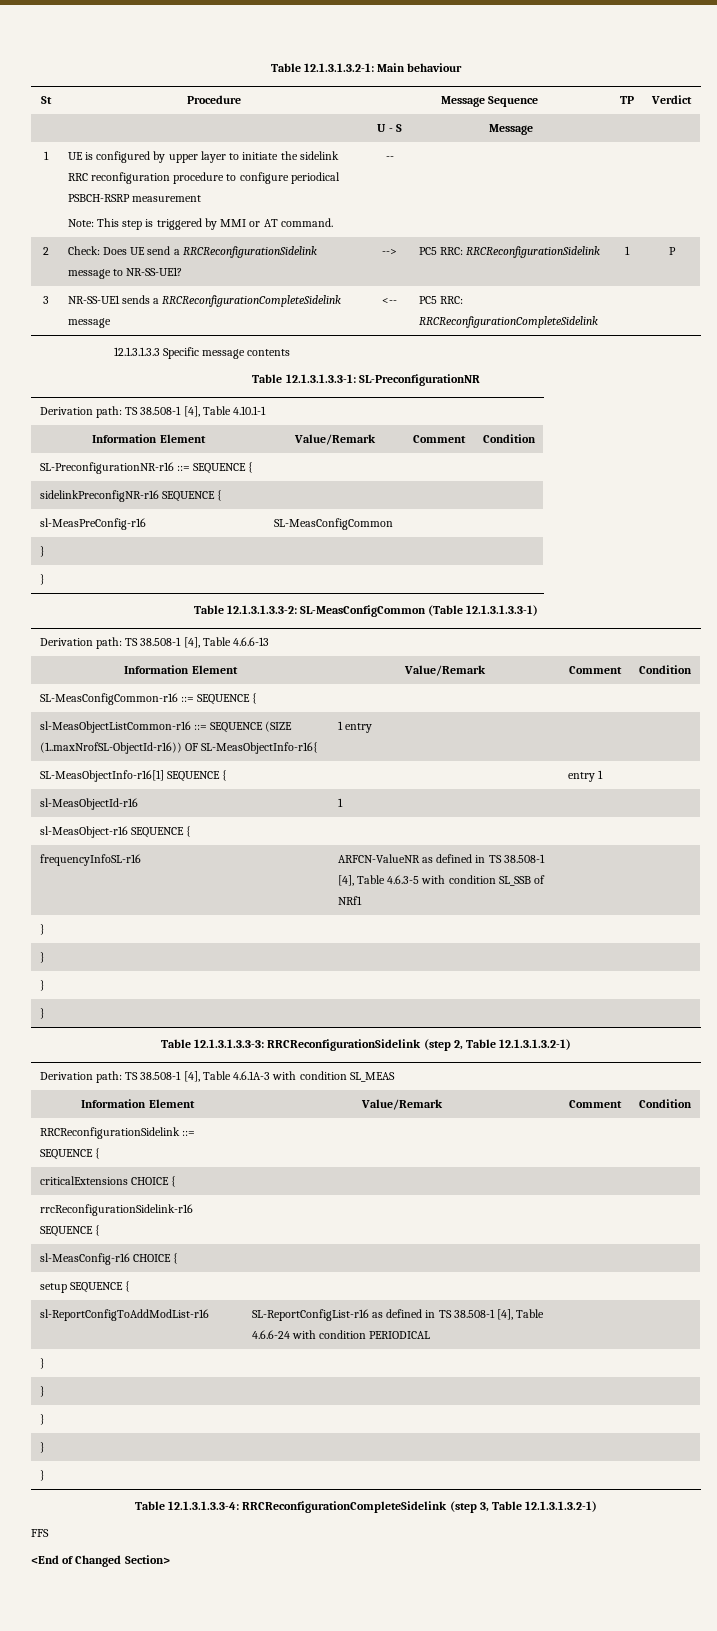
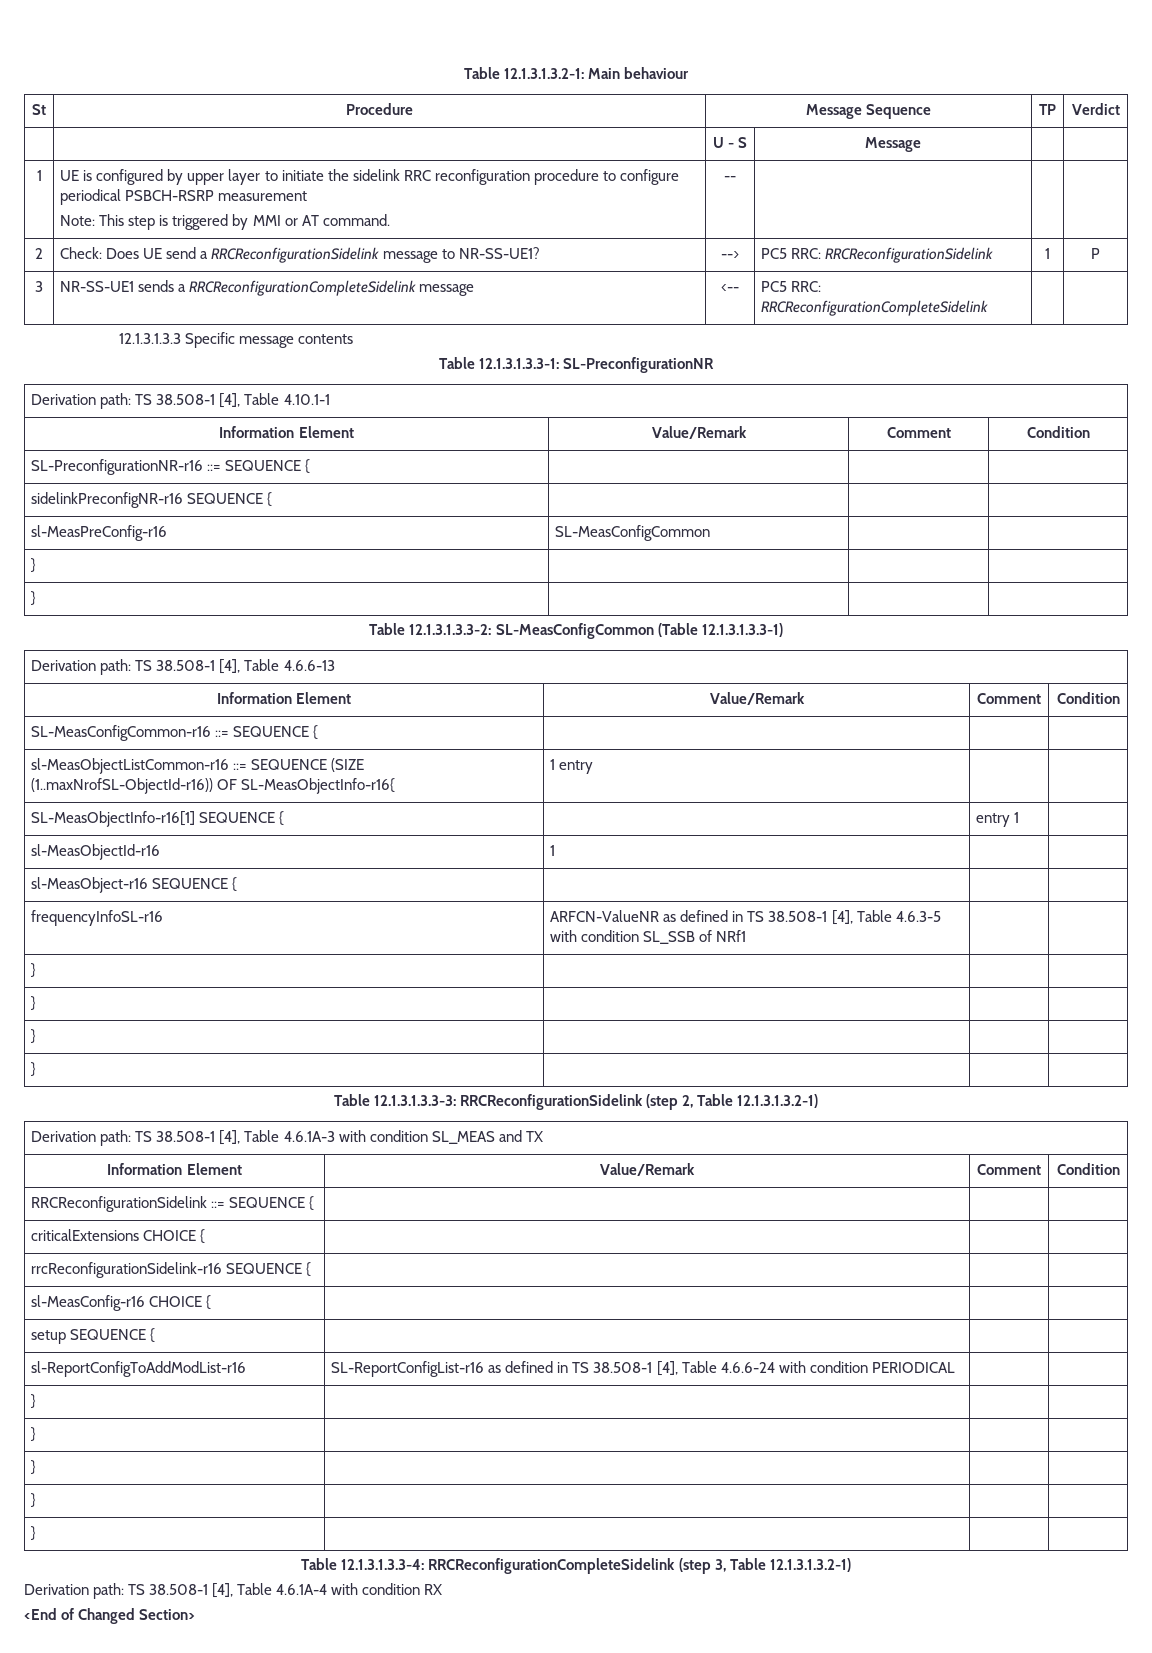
- Derivation path: TS 38.508-1 [4], Table 4.6.1A-3 with condition SL_MEAS
+ Derivation path: TS 38.508-1 [4], Table 4.6.1A-3 with condition SL_MEAS and TX
- FFS
+ Derivation path: TS 38.508-1 [4], Table 4.6.1A-4 with condition RX

